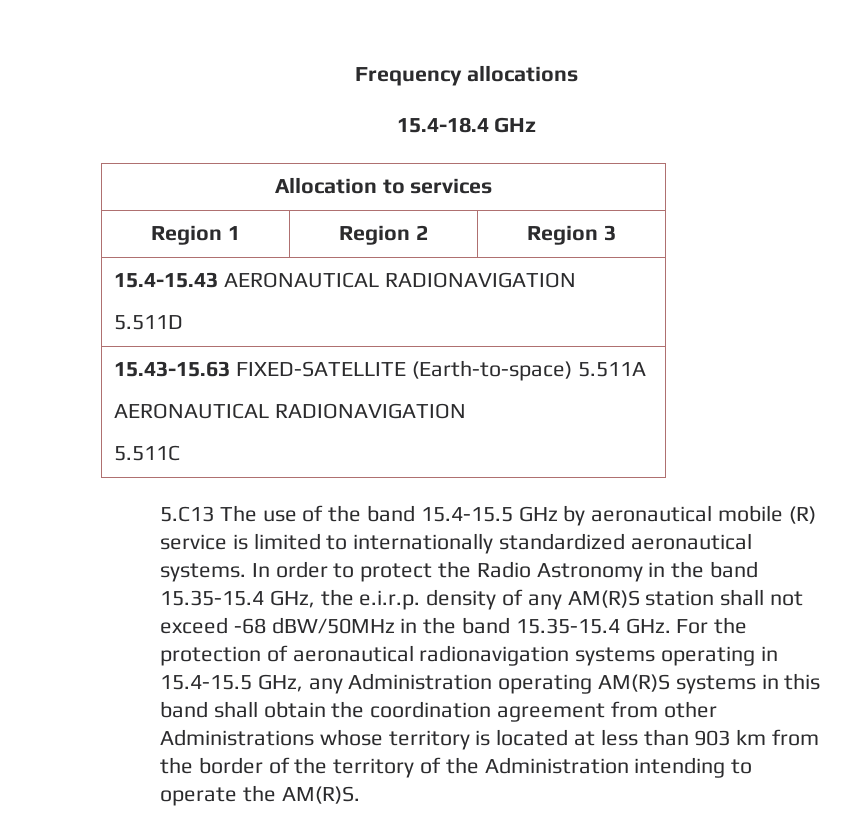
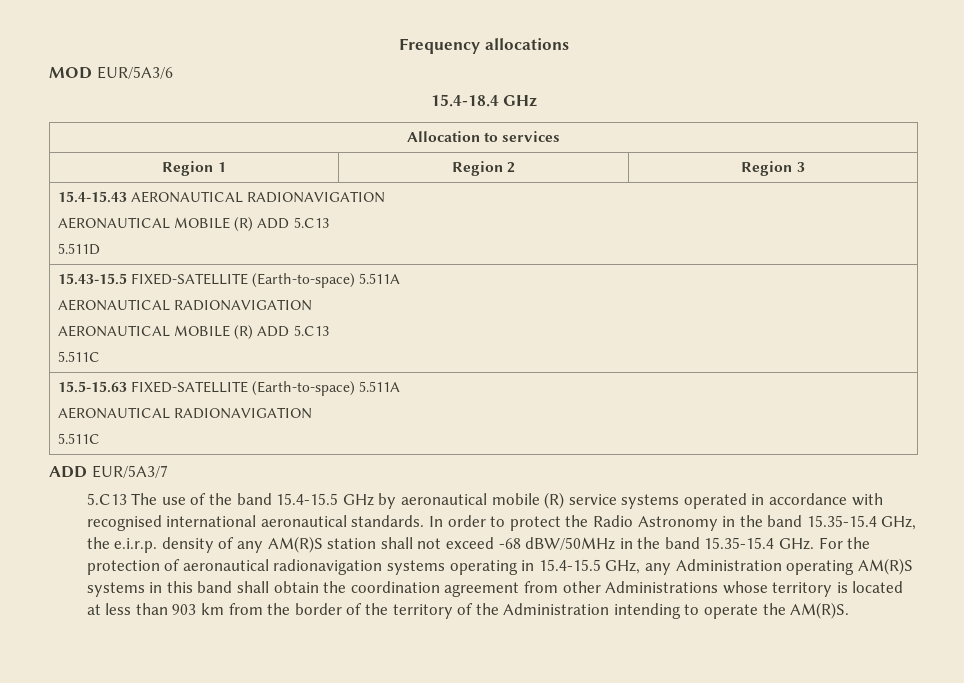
+ MOD EUR/5A3/6
  15.4-15.43 AERONAUTICAL RADIONAVIGATION
+ AERONAUTICAL MOBILE (R) ADD 5.C13
  5.511D
- 15.43-15.63 FIXED-SATELLITE (Earth-to-space) 5.511A
+ 15.43-15.5 FIXED-SATELLITE (Earth-to-space) 5.511A
+ AERONAUTICAL RADIONAVIGATION
+ AERONAUTICAL MOBILE (R) ADD 5.C13
+ 5.511C
+ 15.5-15.63 FIXED-SATELLITE (Earth-to-space) 5.511A
+ ADD EUR/5A3/7
- 5.C13 The use of the band 15.4-15.5 GHz by aeronautical mobile (R) service is limited to internationally standardized aeronautical systems.
+ 5.C13 The use of the band 15.4-15.5 GHz by aeronautical mobile (R) service systems operated in accordance with recognised international aeronautical standards.

